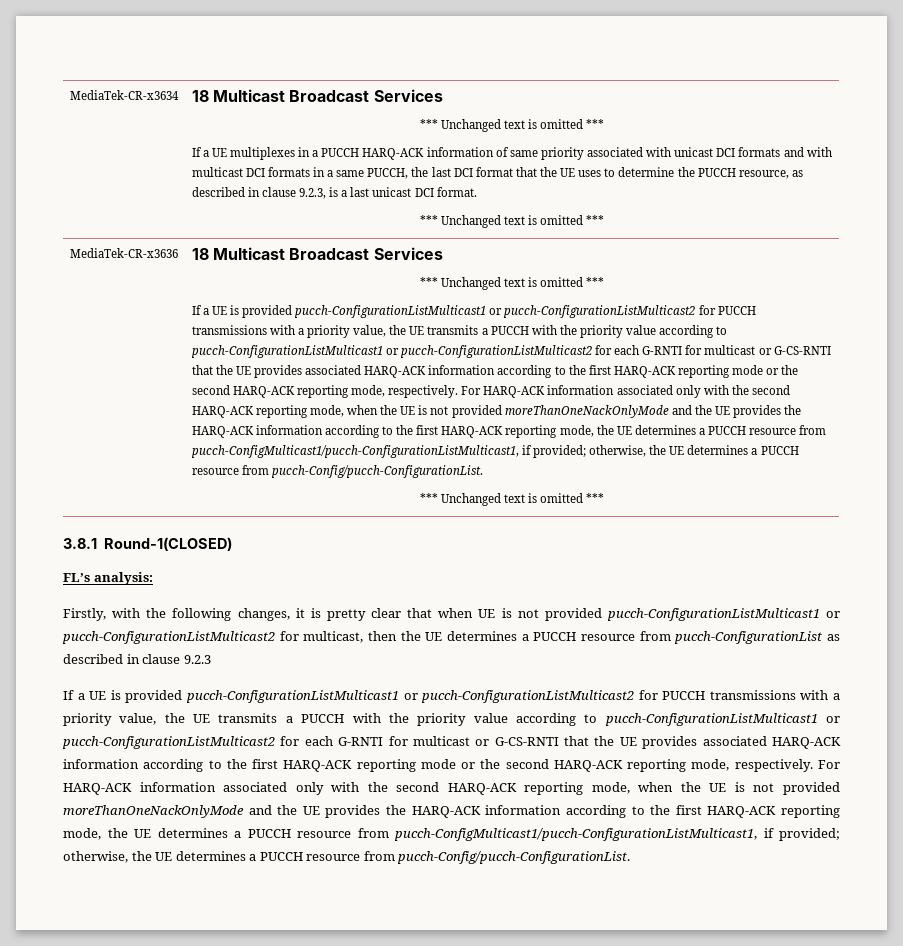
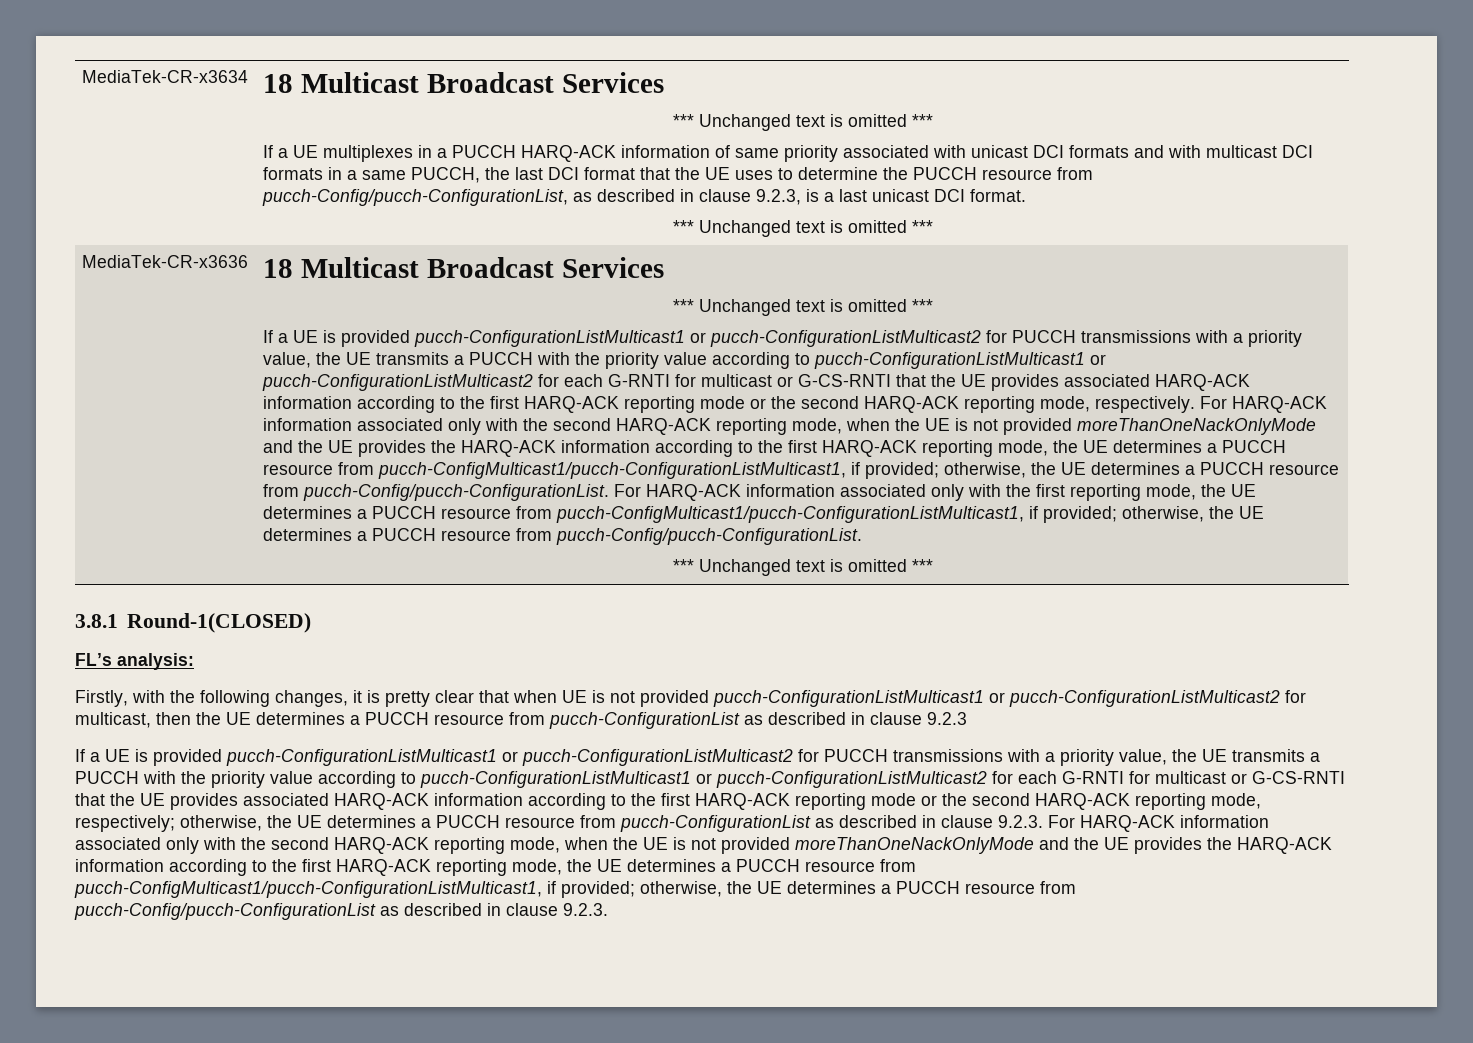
- If a UE multiplexes in a PUCCH HARQ-ACK information of same priority associated with unicast DCI formats and with multicast DCI formats in a same PUCCH, the last DCI format that the UE uses to determine the PUCCH resource, as described in clause 9.2.3, is a last unicast DCI format.
+ If a UE multiplexes in a PUCCH HARQ-ACK information of same priority associated with unicast DCI formats and with multicast DCI formats in a same PUCCH, the last DCI format that the UE uses to determine the PUCCH resource from pucch-Config/pucch-ConfigurationList, as described in clause 9.2.3, is a last unicast DCI format.
+ For HARQ-ACK information associated only with the first reporting mode, the UE determines a PUCCH resource from pucch-ConfigMulticast1/pucch-ConfigurationListMulticast1, if provided; otherwise, the UE determines a PUCCH resource from pucch-Config/pucch-ConfigurationList.
  Firstly, with the following changes, it is pretty clear that when UE is not provided pucch-ConfigurationListMulticast1 or pucch-ConfigurationListMulticast2 for multicast, then the UE determines a PUCCH resource from pucch-ConfigurationList as described in clause 9.2.3
- If a UE is provided pucch-ConfigurationListMulticast1 or pucch-ConfigurationListMulticast2 for PUCCH transmissions with a priority value, the UE transmits a PUCCH with the priority value according to pucch-ConfigurationListMulticast1 or pucch-ConfigurationListMulticast2 for each G-RNTI for multicast or G-CS-RNTI that the UE provides associated HARQ-ACK information according to the first HARQ-ACK reporting mode or the second HARQ-ACK reporting mode, respectively. For HARQ-ACK information associated only with the second HARQ-ACK reporting mode, when the UE is not provided moreThanOneNackOnlyMode and the UE provides the HARQ-ACK information according to the first HARQ-ACK reporting mode, the UE determines a PUCCH resource from pucch-ConfigMulticast1/pucch-ConfigurationListMulticast1, if provided; otherwise, the UE determines a PUCCH resource from pucch-Config/pucch-ConfigurationList.
+ If a UE is provided pucch-ConfigurationListMulticast1 or pucch-ConfigurationListMulticast2 for PUCCH transmissions with a priority value, the UE transmits a PUCCH with the priority value according to pucch-ConfigurationListMulticast1 or pucch-ConfigurationListMulticast2 for each G-RNTI for multicast or G-CS-RNTI that the UE provides associated HARQ-ACK information according to the first HARQ-ACK reporting mode or the second HARQ-ACK reporting mode, respectively; otherwise, the UE determines a PUCCH resource from pucch-ConfigurationList as described in clause 9.2.3. For HARQ-ACK information associated only with the second HARQ-ACK reporting mode, when the UE is not provided moreThanOneNackOnlyMode and the UE provides the HARQ-ACK information according to the first HARQ-ACK reporting mode, the UE determines a PUCCH resource from pucch-ConfigMulticast1/pucch-ConfigurationListMulticast1, if provided; otherwise, the UE determines a PUCCH resource from pucch-Config/pucch-ConfigurationList as described in clause 9.2.3.

